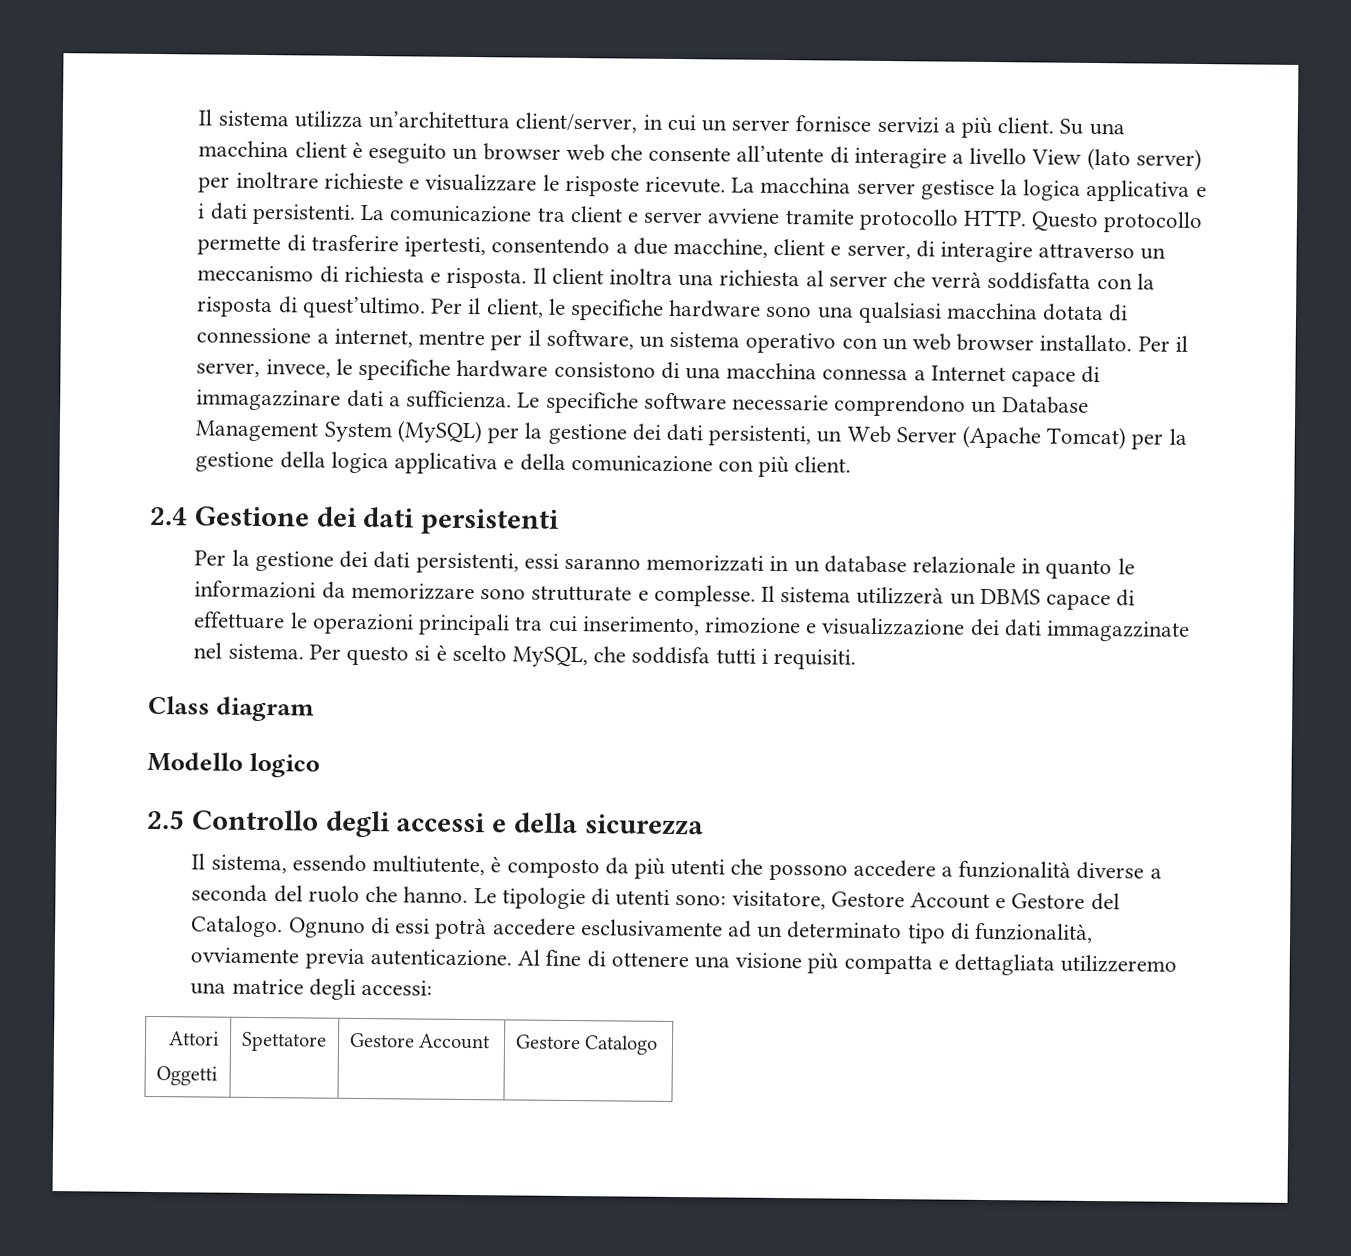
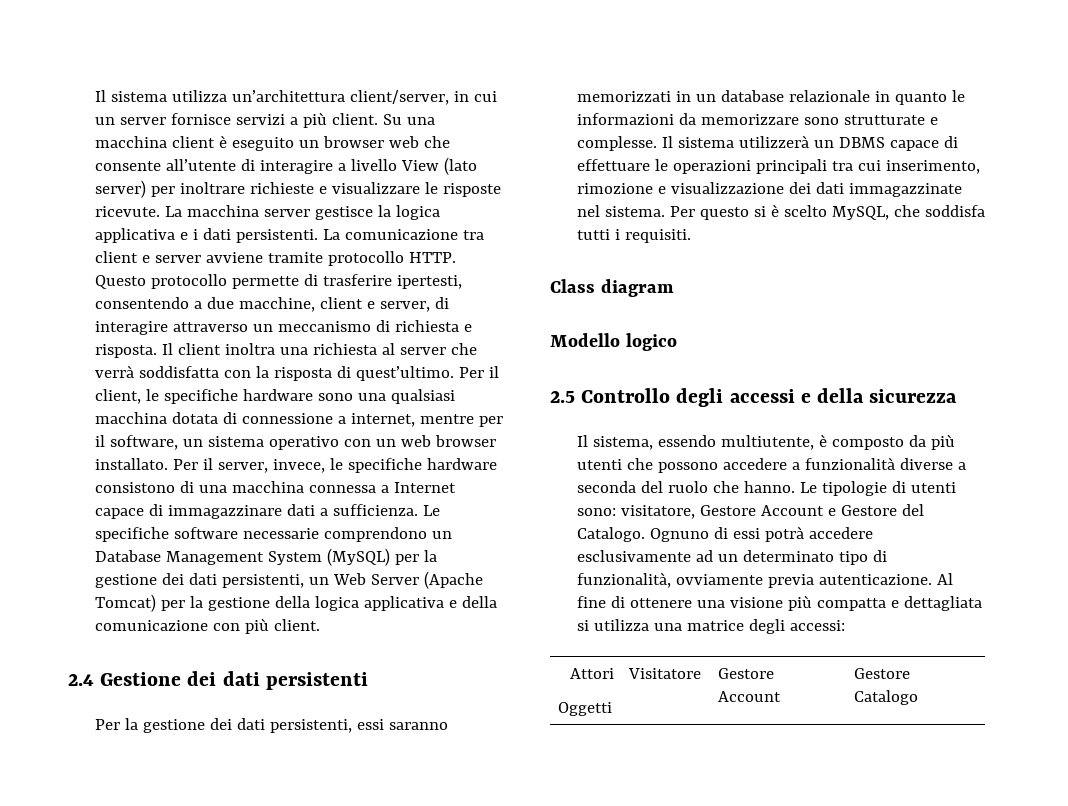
- Al fine di ottenere una visione più compatta e dettagliata utilizzeremo una matrice degli accessi:
+ Al fine di ottenere una visione più compatta e dettagliata si utilizza una matrice degli accessi:
  Attori
- Oggetti | Spettatore | Gestore Account | Gestore Catalogo
+ Oggetti | Visitatore | Gestore Account | Gestore Catalogo

